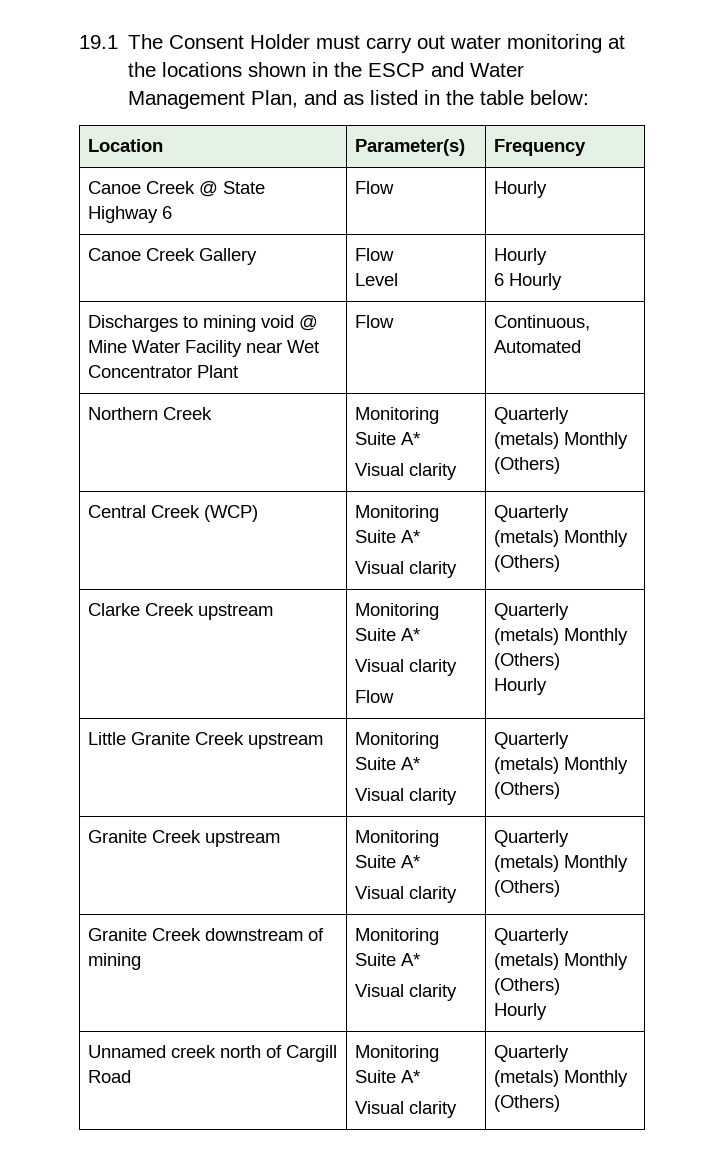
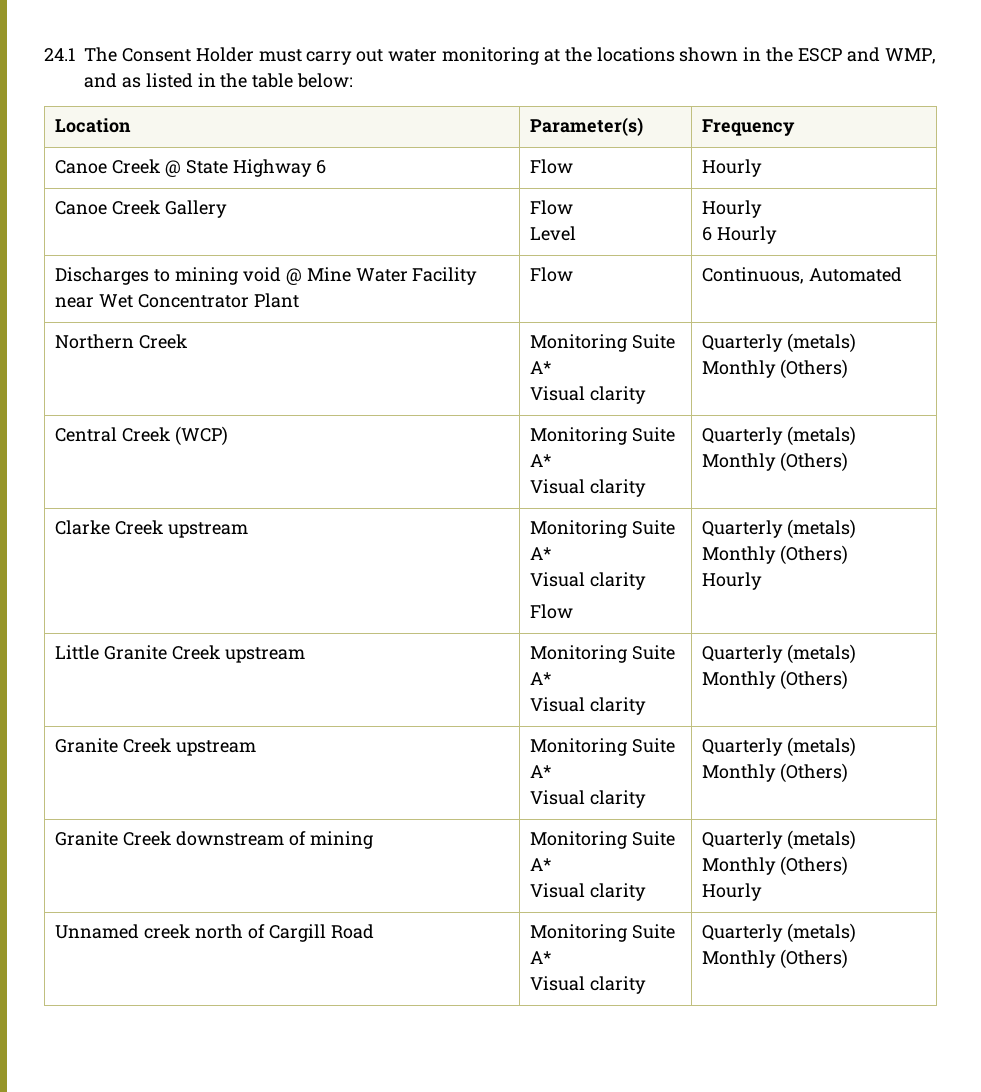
- 19.1 The Consent Holder must carry out water monitoring at the locations shown in the ESCP and Water Management Plan, and as listed in the table below:
+ 24.1 The Consent Holder must carry out water monitoring at the locations shown in the ESCP and WMP, and as listed in the table below:

